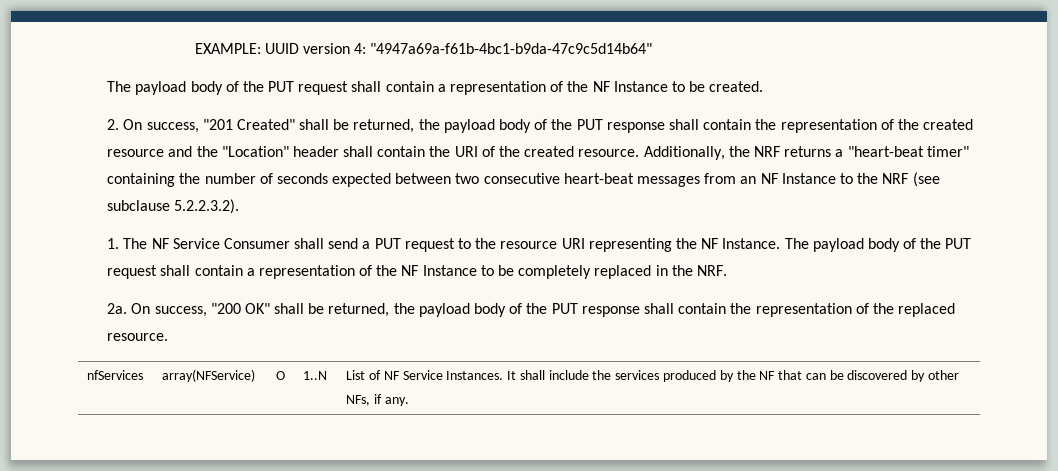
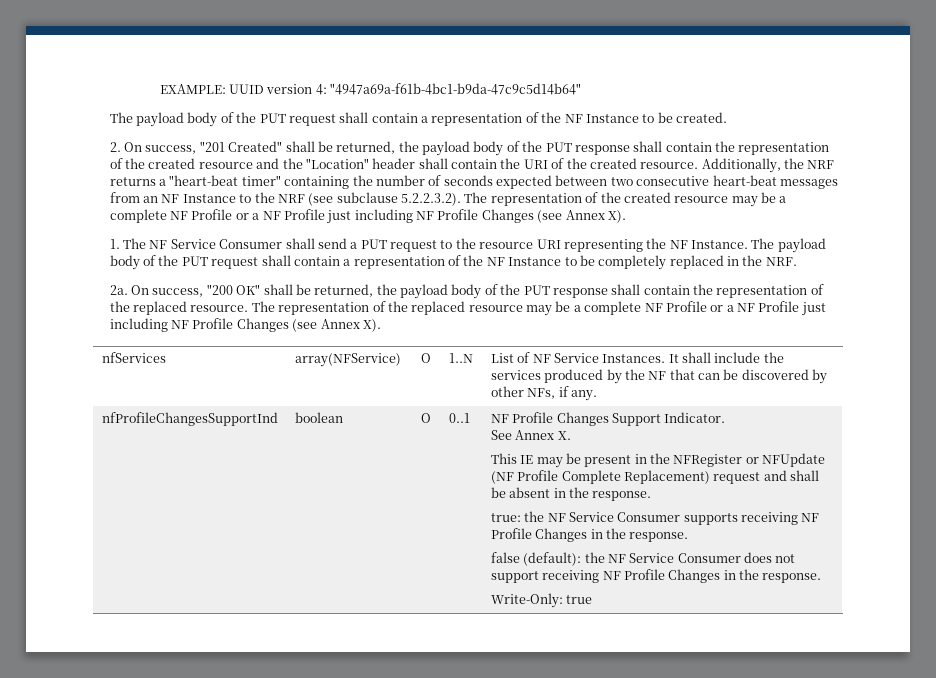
- Additionally, the NRF returns a "heart-beat timer" containing the number of seconds expected between two consecutive heart-beat messages from an NF Instance to the NRF (see subclause 5.2.2.3.2).
+ Additionally, the NRF returns a "heart-beat timer" containing the number of seconds expected between two consecutive heart-beat messages from an NF Instance to the NRF (see subclause 5.2.2.3.2). The representation of the created resource may be a complete NF Profile or a NF Profile just including NF Profile Changes (see Annex X).
+ The representation of the replaced resource may be a complete NF Profile or a NF Profile just including NF Profile Changes (see Annex X).
+ nfProfileChangesSupportInd | boolean | O | 0..1 | NF Profile Changes Support Indicator.
+ See Annex X.
+ This IE may be present in the NFRegister or NFUpdate (NF Profile Complete Replacement) request and shall be absent in the response.
+ true: the NF Service Consumer supports receiving NF Profile Changes in the response.
+ false (default): the NF Service Consumer does not support receiving NF Profile Changes in the response.
+ Write-Only: true

